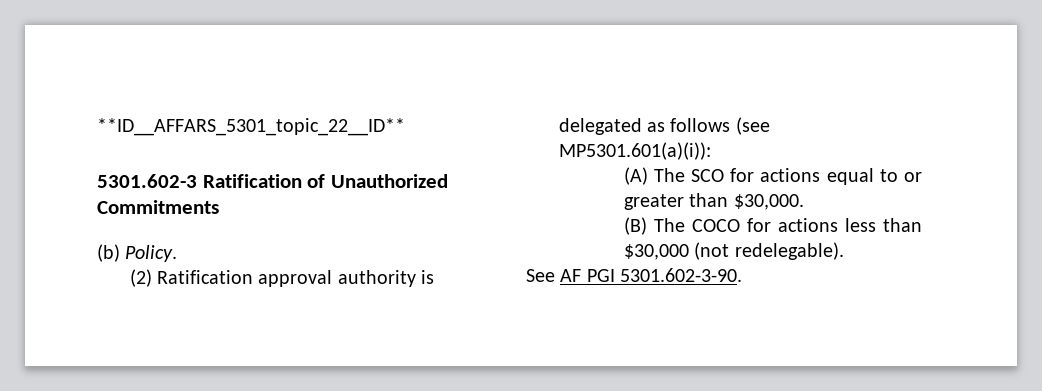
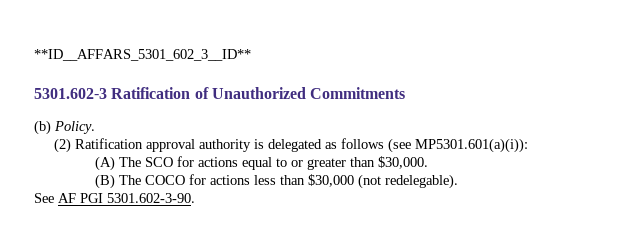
- **ID__AFFARS_5301_topic_22__ID**
+ **ID__AFFARS_5301_602_3__ID**

